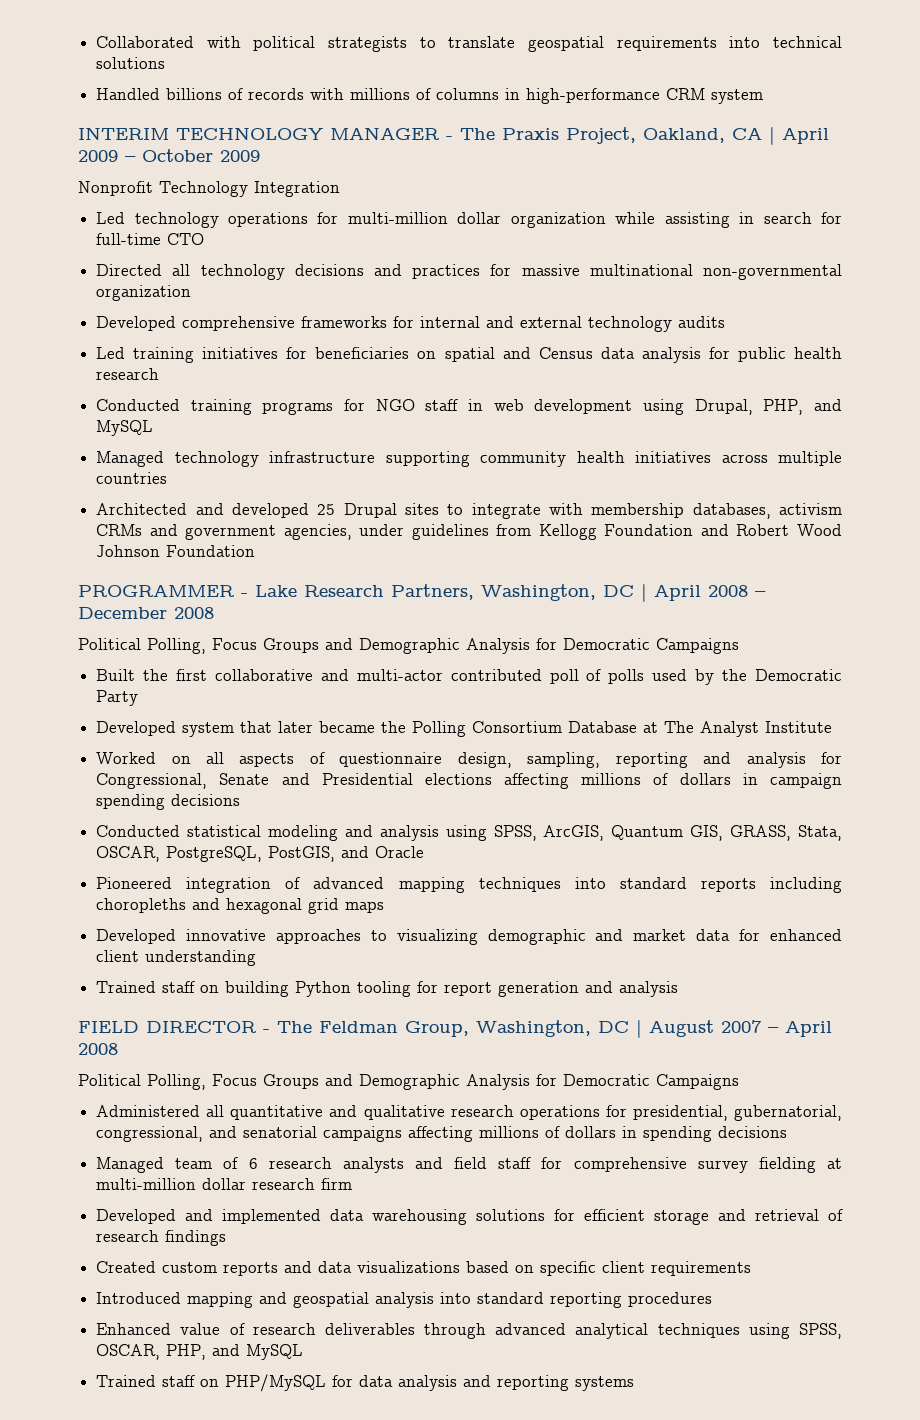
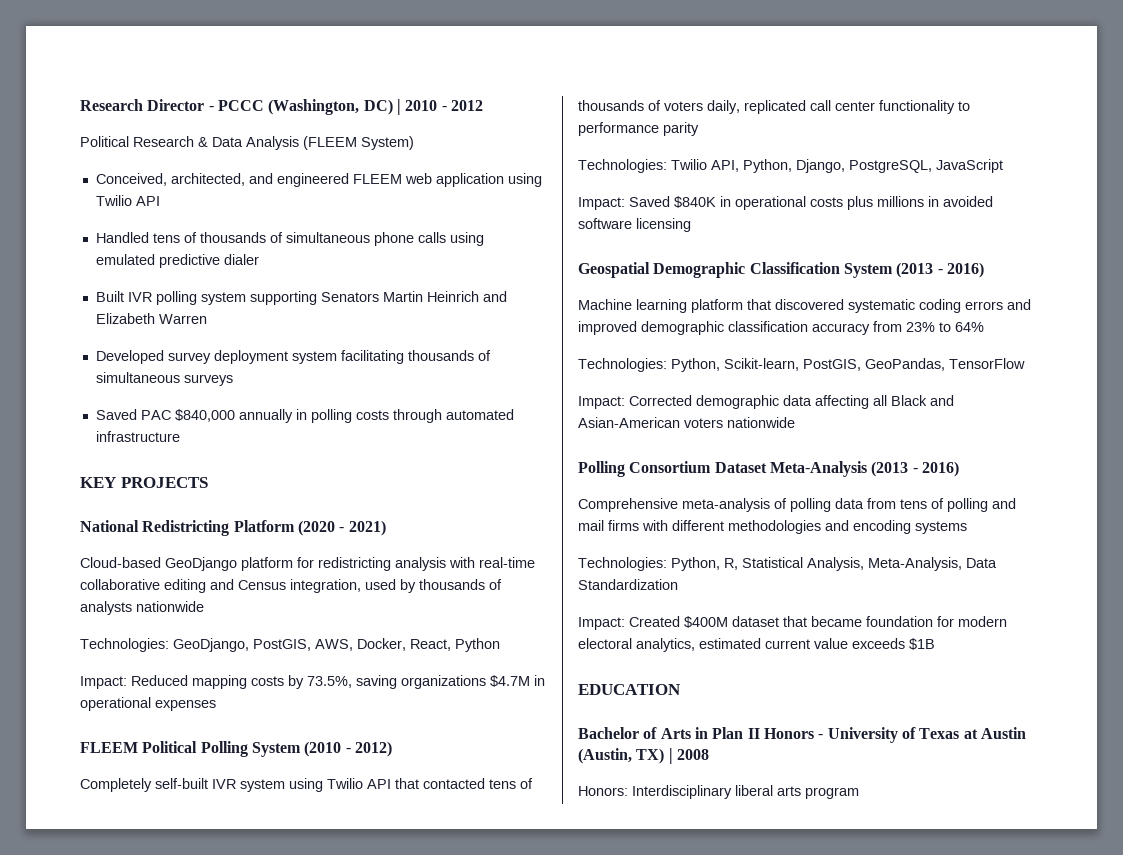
- Collaborated with political strategists to translate geospatial requirements into technical solutions
- Handled billions of records with millions of columns in high-performance CRM system
- INTERIM TECHNOLOGY MANAGER - The Praxis Project, Oakland, CA | April 2009 – October 2009
- Nonprofit Technology Integration
- Led technology operations for multi-million dollar organization while assisting in search for full-time CTO
- Directed all technology decisions and practices for massive multinational non-governmental organization
- Developed comprehensive frameworks for internal and external technology audits
- Led training initiatives for beneficiaries on spatial and Census data analysis for public health research
- Conducted training programs for NGO staff in web development using Drupal, PHP, and MySQL
- Managed technology infrastructure supporting community health initiatives across multiple countries
- Architected and developed 25 Drupal sites to integrate with membership databases, activism CRMs and government agencies, under guidelines from Kellogg Foundation and Robert Wood Johnson Foundation
- PROGRAMMER - Lake Research Partners, Washington, DC | April 2008 – December 2008
- Political Polling, Focus Groups and Demographic Analysis for Democratic Campaigns
- Built the first collaborative and multi-actor contributed poll of polls used by the Democratic Party
- Developed system that later became the Polling Consortium Database at The Analyst Institute
- Worked on all aspects of questionnaire design, sampling, reporting and analysis for Congressional, Senate and Presidential elections affecting millions of dollars in campaign spending decisions
- Conducted statistical modeling and analysis using SPSS, ArcGIS, Quantum GIS, GRASS, Stata, OSCAR, PostgreSQL, PostGIS, and Oracle
- Pioneered integration of advanced mapping techniques into standard reports including choropleths and hexagonal grid maps
- Developed innovative approaches to visualizing demographic and market data for enhanced client understanding
- Trained staff on building Python tooling for report generation and analysis
- FIELD DIRECTOR - The Feldman Group, Washington, DC | August 2007 – April 2008
- Political Polling, Focus Groups and Demographic Analysis for Democratic Campaigns
- Administered all quantitative and qualitative research operations for presidential, gubernatorial, congressional, and senatorial campaigns affecting millions of dollars in spending decisions
- Managed team of 6 research analysts and field staff for comprehensive survey fielding at multi-million dollar research firm
- Developed and implemented data warehousing solutions for efficient storage and retrieval of research findings
- Created custom reports and data visualizations based on specific client requirements
- Introduced mapping and geospatial analysis into standard reporting procedures
- Enhanced value of research deliverables through advanced analytical techniques using SPSS, OSCAR, PHP, and MySQL
- Trained staff on PHP/MySQL for data analysis and reporting systems
+ Research Director - PCCC (Washington, DC) | 2010 - 2012
+ Political Research & Data Analysis (FLEEM System)
+ Conceived, architected, and engineered FLEEM web application using Twilio API
+ Handled tens of thousands of simultaneous phone calls using emulated predictive dialer
+ Built IVR polling system supporting Senators Martin Heinrich and Elizabeth Warren
+ Developed survey deployment system facilitating thousands of simultaneous surveys
+ Saved PAC $840,000 annually in polling costs through automated infrastructure
+ KEY PROJECTS
+ National Redistricting Platform (2020 - 2021)
+ Cloud-based GeoDjango platform for redistricting analysis with real-time collaborative editing and Census integration, used by thousands of analysts nationwide
+ Technologies: GeoDjango, PostGIS, AWS, Docker, React, Python
+ Impact: Reduced mapping costs by 73.5%, saving organizations $4.7M in operational expenses
+ FLEEM Political Polling System (2010 - 2012)
+ Completely self-built IVR system using Twilio API that contacted tens of thousands of voters daily, replicated call center functionality to performance parity
+ Technologies: Twilio API, Python, Django, PostgreSQL, JavaScript
+ Impact: Saved $840K in operational costs plus millions in avoided software licensing
+ Geospatial Demographic Classification System (2013 - 2016)
+ Machine learning platform that discovered systematic coding errors and improved demographic classification accuracy from 23% to 64%
+ Technologies: Python, Scikit-learn, PostGIS, GeoPandas, TensorFlow
+ Impact: Corrected demographic data affecting all Black and Asian-American voters nationwide
+ Polling Consortium Dataset Meta-Analysis (2013 - 2016)
+ Comprehensive meta-analysis of polling data from tens of polling and mail firms with different methodologies and encoding systems
+ Technologies: Python, R, Statistical Analysis, Meta-Analysis, Data Standardization
+ Impact: Created $400M dataset that became foundation for modern electoral analytics, estimated current value exceeds $1B
+ EDUCATION
+ Bachelor of Arts in Plan II Honors - University of Texas at Austin (Austin, TX) | 2008
+ Honors: Interdisciplinary liberal arts program

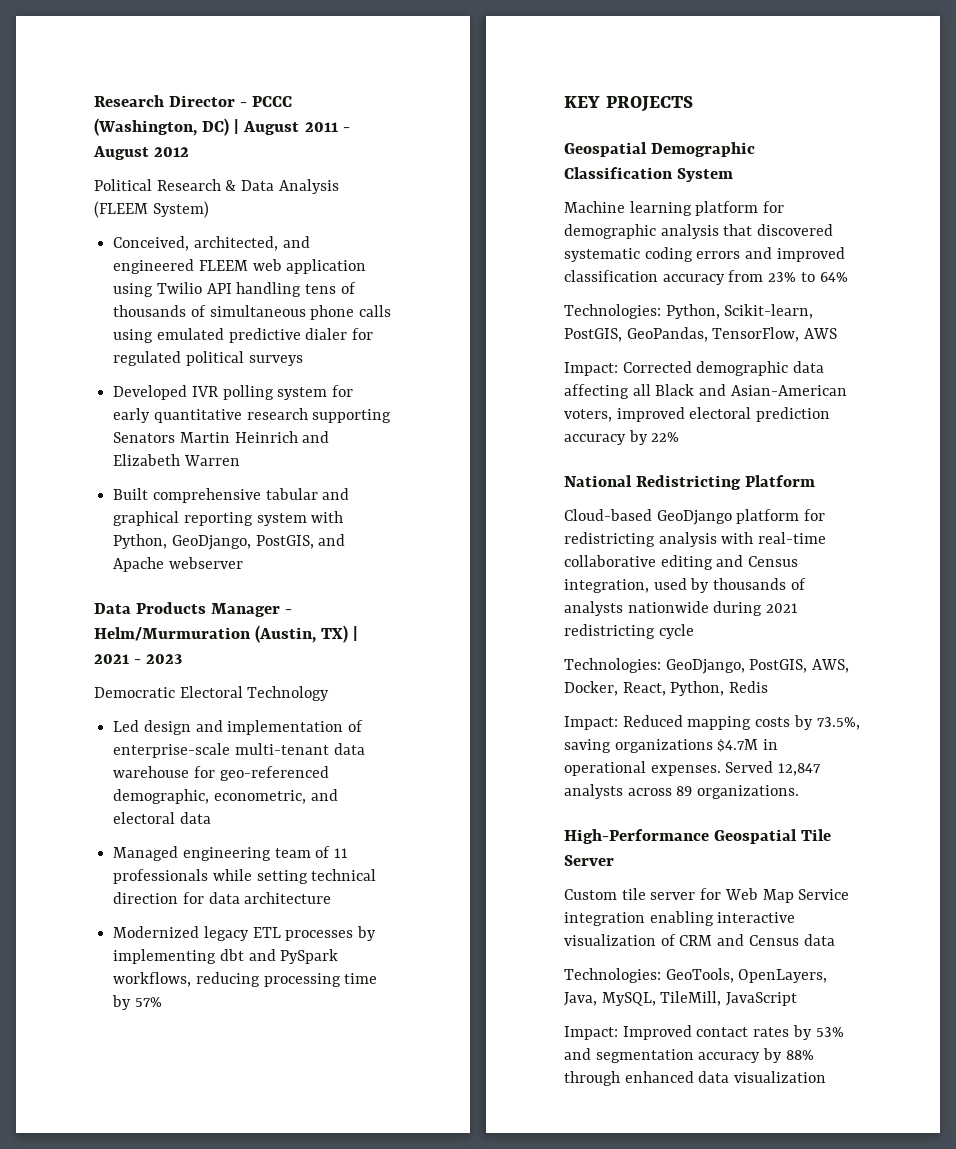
- Research Director - PCCC (Washington, DC) | 2010 - 2012
+ Research Director - PCCC (Washington, DC) | August 2011 - August 2012
- Conceived, architected, and engineered FLEEM web application using Twilio API
- Handled tens of thousands of simultaneous phone calls using emulated predictive dialer
- Built IVR polling system supporting Senators Martin Heinrich and Elizabeth Warren
+ Conceived, architected, and engineered FLEEM web application using Twilio API handling tens of thousands of simultaneous phone calls using emulated predictive dialer for regulated political surveys
+ Developed IVR polling system for early quantitative research supporting Senators Martin Heinrich and Elizabeth Warren
- Developed survey deployment system facilitating thousands of simultaneous surveys
- Saved PAC $840,000 annually in polling costs through automated infrastructure
+ Built comprehensive tabular and graphical reporting system with Python, GeoDjango, PostGIS, and Apache webserver
+ Data Products Manager - Helm/Murmuration (Austin, TX) | 2021 - 2023
+ Democratic Electoral Technology
+ Led design and implementation of enterprise-scale multi-tenant data warehouse for geo-referenced demographic, econometric, and electoral data
+ Managed engineering team of 11 professionals while setting technical direction for data architecture
+ Modernized legacy ETL processes by implementing dbt and PySpark workflows, reducing processing time by 57%
  KEY PROJECTS
+ Geospatial Demographic Classification System
+ Machine learning platform for demographic analysis that discovered systematic coding errors and improved classification accuracy from 23% to 64%
+ Technologies: Python, Scikit-learn, PostGIS, GeoPandas, TensorFlow, AWS
+ Impact: Corrected demographic data affecting all Black and Asian-American voters, improved electoral prediction accuracy by 22%
- National Redistricting Platform (2020 - 2021)
+ National Redistricting Platform
- Cloud-based GeoDjango platform for redistricting analysis with real-time collaborative editing and Census integration, used by thousands of analysts nationwide
+ Cloud-based GeoDjango platform for redistricting analysis with real-time collaborative editing and Census integration, used by thousands of analysts nationwide during 2021 redistricting cycle
- Technologies: GeoDjango, PostGIS, AWS, Docker, React, Python
+ Technologies: GeoDjango, PostGIS, AWS, Docker, React, Python, Redis
- Impact: Reduced mapping costs by 73.5%, saving organizations $4.7M in operational expenses
- FLEEM Political Polling System (2010 - 2012)
- Completely self-built IVR system using Twilio API that contacted tens of thousands of voters daily, replicated call center functionality to performance parity
- Technologies: Twilio API, Python, Django, PostgreSQL, JavaScript
- Impact: Saved $840K in operational costs plus millions in avoided software licensing
- Geospatial Demographic Classification System (2013 - 2016)
- Machine learning platform that discovered systematic coding errors and improved demographic classification accuracy from 23% to 64%
- Technologies: Python, Scikit-learn, PostGIS, GeoPandas, TensorFlow
- Impact: Corrected demographic data affecting all Black and Asian-American voters nationwide
- Polling Consortium Dataset Meta-Analysis (2013 - 2016)
- Comprehensive meta-analysis of polling data from tens of polling and mail firms with different methodologies and encoding systems
- Technologies: Python, R, Statistical Analysis, Meta-Analysis, Data Standardization
- Impact: Created $400M dataset that became foundation for modern electoral analytics, estimated current value exceeds $1B
- EDUCATION
- Bachelor of Arts in Plan II Honors - University of Texas at Austin (Austin, TX) | 2008
- Honors: Interdisciplinary liberal arts program
+ Impact: Reduced mapping costs by 73.5%, saving organizations $4.7M in operational expenses. Served 12,847 analysts across 89 organizations.
+ High-Performance Geospatial Tile Server
+ Custom tile server for Web Map Service integration enabling interactive visualization of CRM and Census data
+ Technologies: GeoTools, OpenLayers, Java, MySQL, TileMill, JavaScript
+ Impact: Improved contact rates by 53% and segmentation accuracy by 88% through enhanced data visualization

